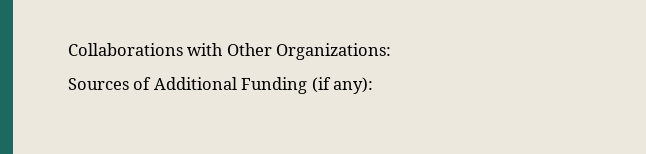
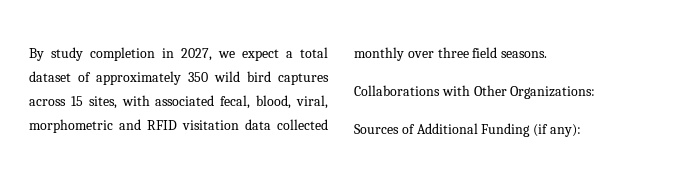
+ By study completion in 2027, we expect a total dataset of approximately 350 wild bird captures across 15 sites, with associated fecal, blood, viral, morphometric and RFID visitation data collected monthly over three field seasons.

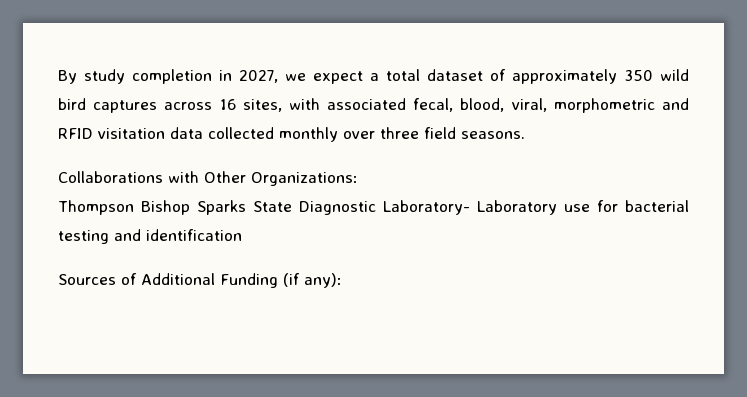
- By study completion in 2027, we expect a total dataset of approximately 350 wild bird captures across 15 sites, with associated fecal, blood, viral, morphometric and RFID visitation data collected monthly over three field seasons.
+ By study completion in 2027, we expect a total dataset of approximately 350 wild bird captures across 16 sites, with associated fecal, blood, viral, morphometric and RFID visitation data collected monthly over three field seasons.
+ Thompson Bishop Sparks State Diagnostic Laboratory- Laboratory use for bacterial testing and identification

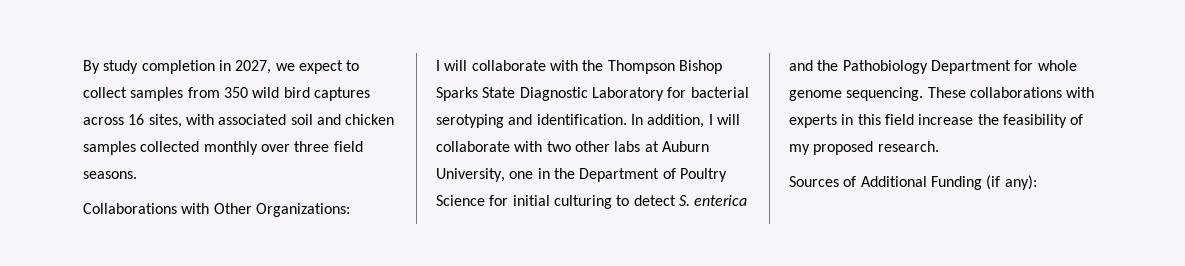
- By study completion in 2027, we expect a total dataset of approximately 350 wild bird captures across 16 sites, with associated fecal, blood, viral, morphometric and RFID visitation data collected monthly over three field seasons.
+ By study completion in 2027, we expect to collect samples from 350 wild bird captures across 16 sites, with associated soil and chicken samples collected monthly over three field seasons.
- Thompson Bishop Sparks State Diagnostic Laboratory- Laboratory use for bacterial testing and identification
+ I will collaborate with the Thompson Bishop Sparks State Diagnostic Laboratory for bacterial serotyping and identification. In addition, I will collaborate with two other labs at Auburn University, one in the Department of Poultry Science for initial culturing to detect S. enterica and the Pathobiology Department for whole genome sequencing. These collaborations with experts in this field increase the feasibility of my proposed research.

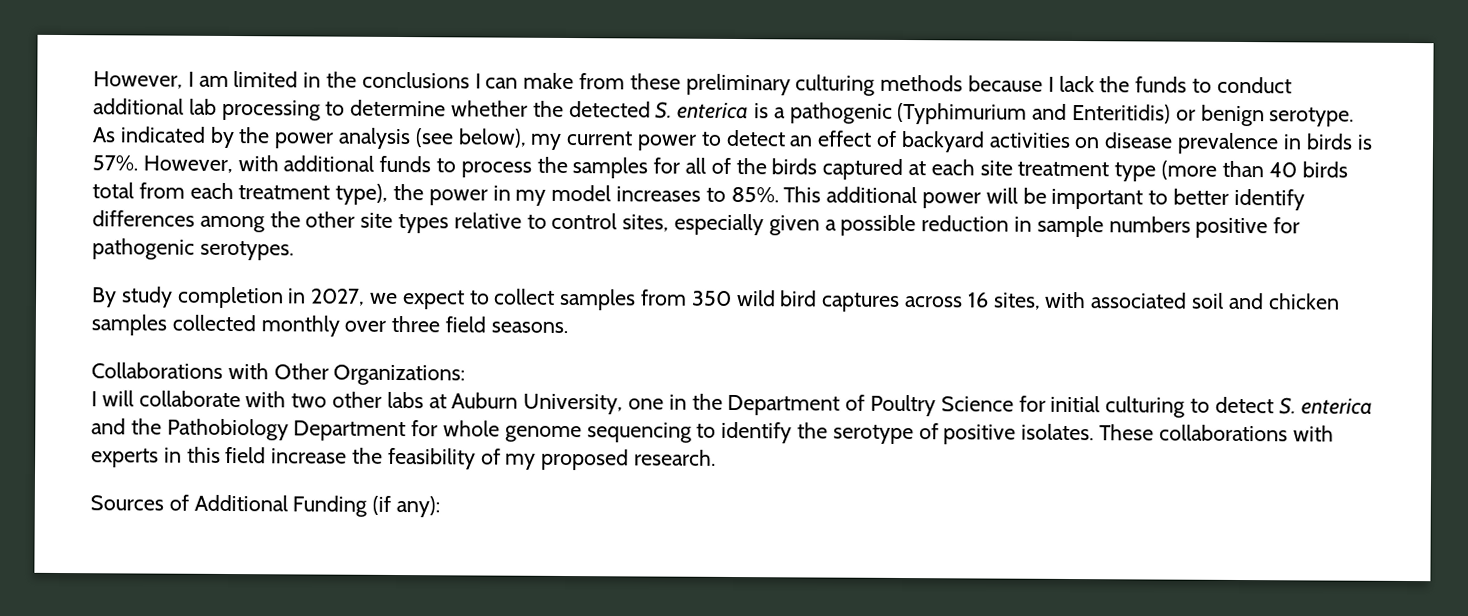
+ However, I am limited in the conclusions I can make from these preliminary culturing methods because I lack the funds to conduct additional lab processing to determine whether the detected S. enterica is a pathogenic (Typhimurium and Enteritidis) or benign serotype. As indicated by the power analysis (see below), my current power to detect an effect of backyard activities on disease prevalence in birds is 57%. However, with additional funds to process the samples for all of the birds captured at each site treatment type (more than 40 birds total from each treatment type), the power in my model increases to 85%. This additional power will be important to better identify differences among the other site types relative to control sites, especially given a possible reduction in sample numbers positive for pathogenic serotypes.
- I will collaborate with the Thompson Bishop Sparks State Diagnostic Laboratory for bacterial serotyping and identification. In addition, I will collaborate with two other labs at Auburn University, one in the Department of Poultry Science for initial culturing to detect S. enterica and the Pathobiology Department for whole genome sequencing.
+ I will collaborate with two other labs at Auburn University, one in the Department of Poultry Science for initial culturing to detect S. enterica and the Pathobiology Department for whole genome sequencing to identify the serotype of positive isolates.

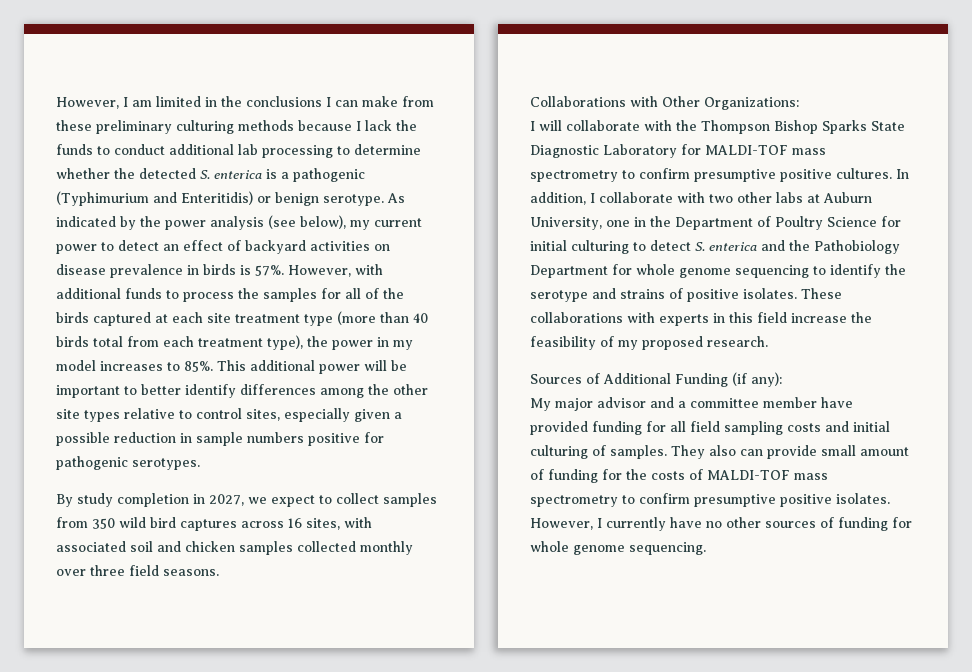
- I will collaborate with two other labs at Auburn University, one in the Department of Poultry Science for initial culturing to detect S. enterica and the Pathobiology Department for whole genome sequencing to identify the serotype of positive isolates.
+ I will collaborate with the Thompson Bishop Sparks State Diagnostic Laboratory for MALDI-TOF mass spectrometry to confirm presumptive positive cultures. In addition, I collaborate with two other labs at Auburn University, one in the Department of Poultry Science for initial culturing to detect S. enterica and the Pathobiology Department for whole genome sequencing to identify the serotype and strains of positive isolates.
+ My major advisor and a committee member have provided funding for all field sampling costs and initial culturing of samples. They also can provide small amount of funding for the costs of MALDI-TOF mass spectrometry to confirm presumptive positive isolates. However, I currently have no other sources of funding for whole genome sequencing.

